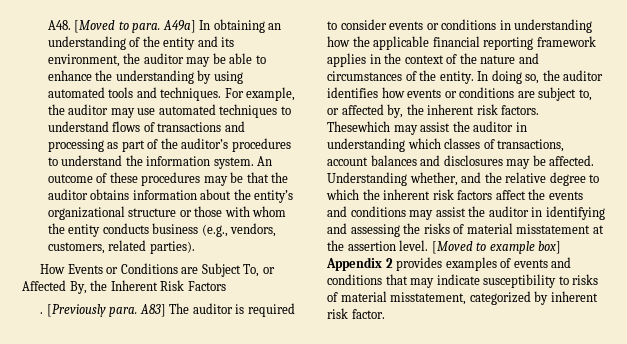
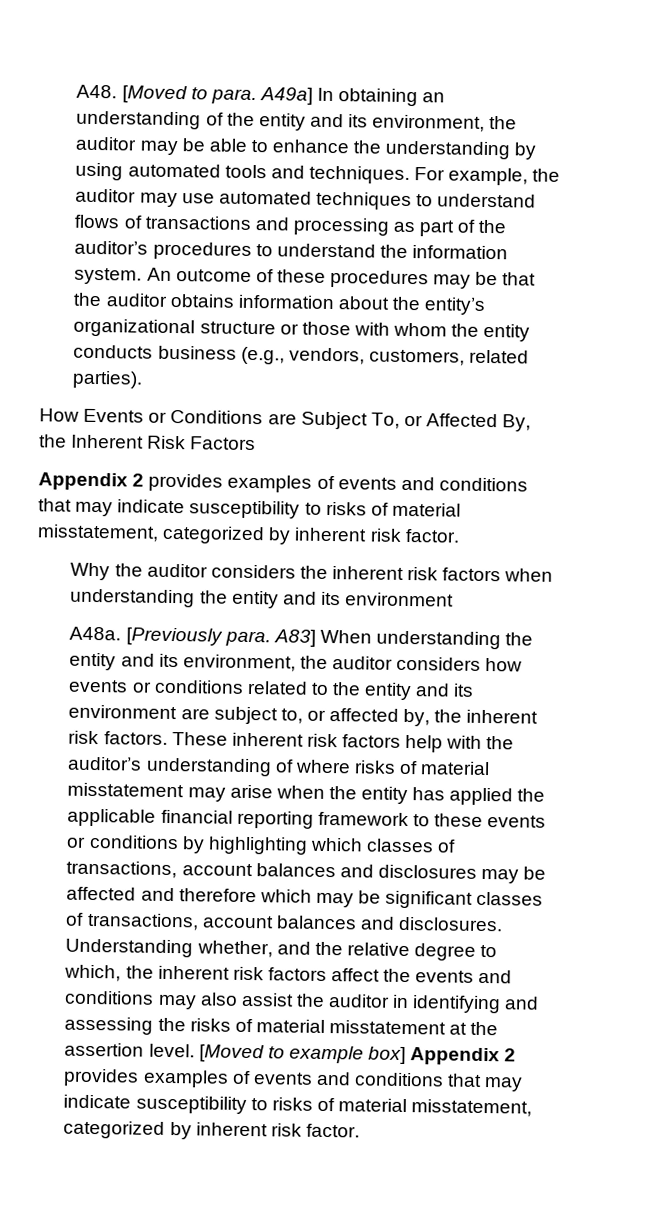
  How Events or Conditions are Subject To, or Affected By, the Inherent Risk Factors
- . [Previously para. A83] The auditor is required to consider events or conditions in understanding how the applicable financial reporting framework applies in the context of the nature and circumstances of the entity. In doing so, the auditor identifies how events or conditions are subject to, or affected by, the inherent risk factors.
+ Appendix 2 provides examples of events and conditions that may indicate susceptibility to risks of material misstatement, categorized by inherent risk factor.
+ Why the auditor considers the inherent risk factors when understanding the entity and its environment
+ A48a. [Previously para. A83] When understanding the entity and its environment, the auditor considers how events or conditions related to the entity and its environment are subject to, or affected by, the inherent risk factors.
- Thesewhich may assist the auditor in understanding which classes of transactions, account balances and disclosures may be affected.
+ These inherent risk factors help with the auditor’s understanding of where risks of material misstatement may arise when the entity has applied the applicable financial reporting framework to these events or conditions by highlighting which classes of transactions, account balances and disclosures may be affected and therefore which may be significant classes of transactions, account balances and disclosures.
- Understanding whether, and the relative degree to which the inherent risk factors affect the events and conditions may assist the auditor in identifying and assessing the risks of material misstatement at the assertion level.
+ Understanding whether, and the relative degree to which, the inherent risk factors affect the events and conditions may also assist the auditor in identifying and assessing the risks of material misstatement at the assertion level.

